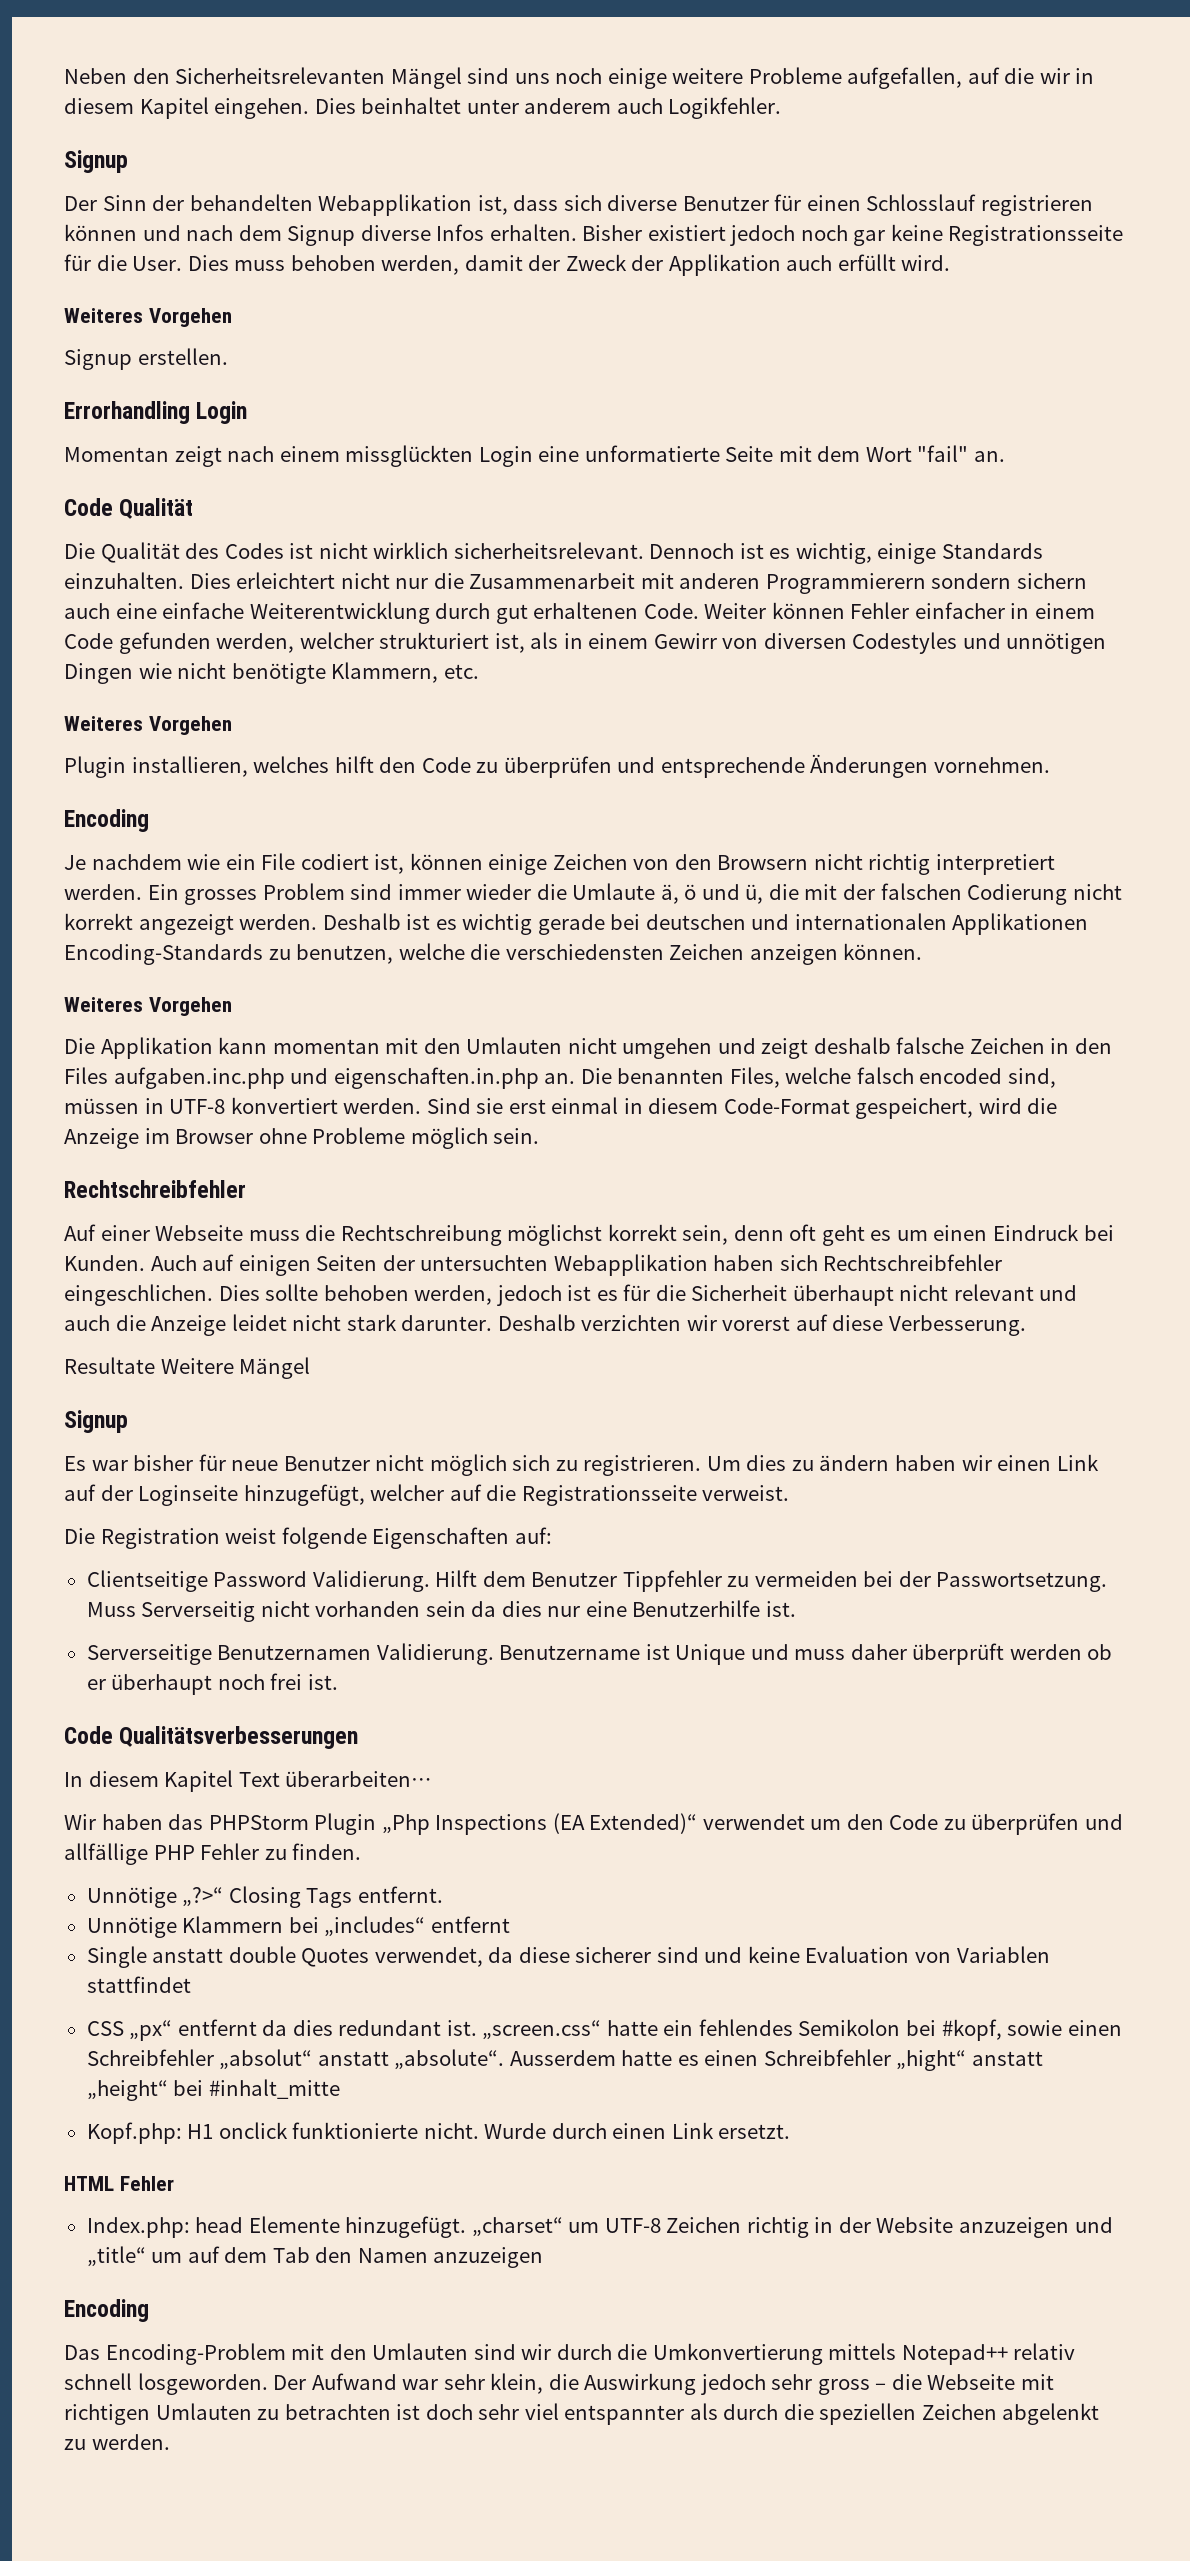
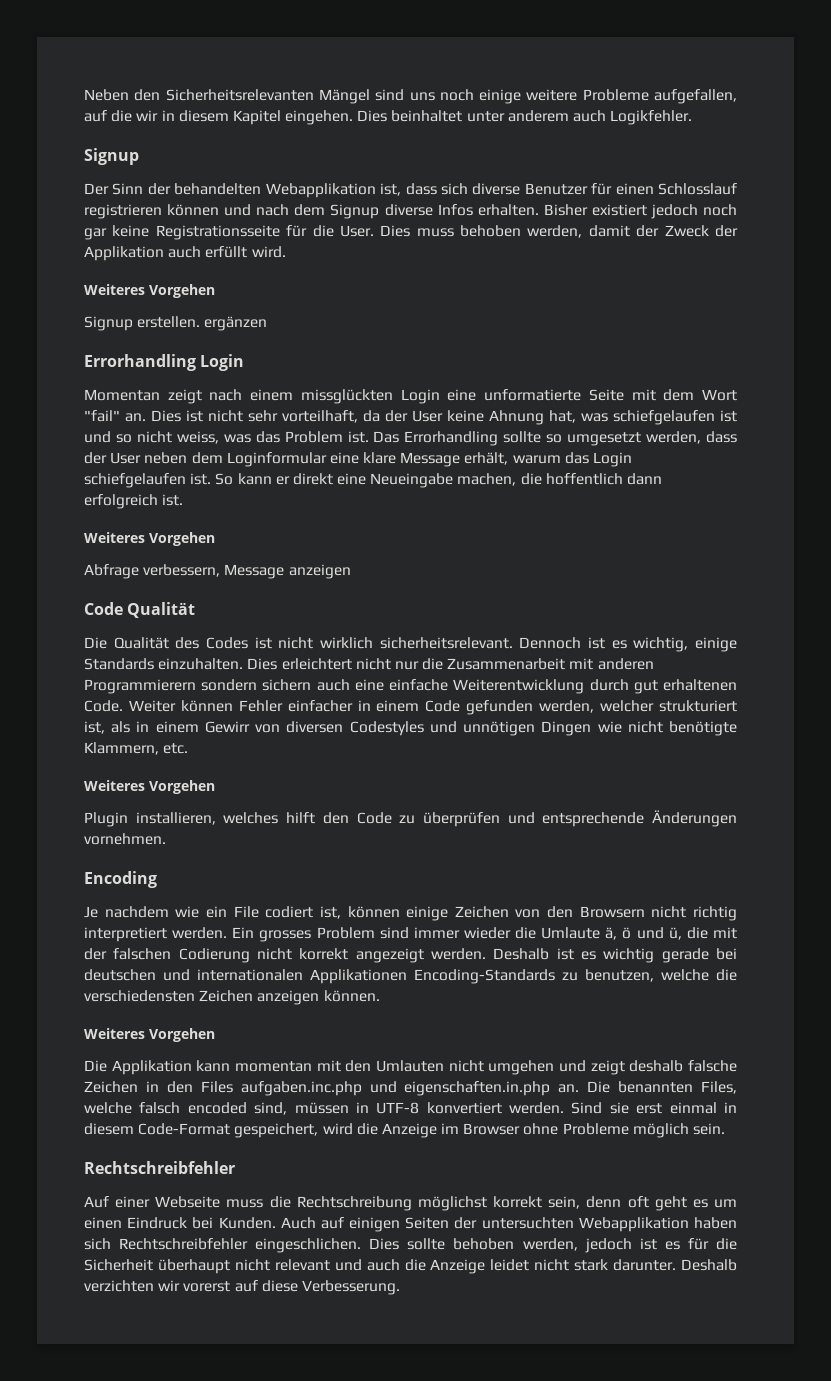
- Signup erstellen.
+ Signup erstellen. ergänzen
+ Dies ist nicht sehr vorteilhaft, da der User keine Ahnung hat, was schiefgelaufen ist und so nicht weiss, was das Problem ist. Das Errorhandling sollte so umgesetzt werden, dass der User neben dem Loginformular eine klare Message erhält, warum das Login schiefgelaufen ist. So kann er direkt eine Neueingabe machen, die hoffentlich dann erfolgreich ist.
+ Weiteres Vorgehen
+ Abfrage verbessern, Message anzeigen
- Resultate Weitere Mängel
- Signup
- Es war bisher für neue Benutzer nicht möglich sich zu registrieren. Um dies zu ändern haben wir einen Link auf der Loginseite hinzugefügt, welcher auf die Registrationsseite verweist.
- Die Registration weist folgende Eigenschaften auf:
- Clientseitige Password Validierung. Hilft dem Benutzer Tippfehler zu vermeiden bei der Passwortsetzung. Muss Serverseitig nicht vorhanden sein da dies nur eine Benutzerhilfe ist.
- Serverseitige Benutzernamen Validierung. Benutzername ist Unique und muss daher überprüft werden ob er überhaupt noch frei ist.
- Code Qualitätsverbesserungen
- In diesem Kapitel Text überarbeiten…
- Wir haben das PHPStorm Plugin „Php Inspections (EA Extended)“ verwendet um den Code zu überprüfen und allfällige PHP Fehler zu finden.
- Unnötige „?>“ Closing Tags entfernt.
- Unnötige Klammern bei „includes“ entfernt
- Single anstatt double Quotes verwendet, da diese sicherer sind und keine Evaluation von Variablen stattfindet
- CSS „px“ entfernt da dies redundant ist. „screen.css“ hatte ein fehlendes Semikolon bei #kopf, sowie einen Schreibfehler „absolut“ anstatt „absolute“. Ausserdem hatte es einen Schreibfehler „hight“ anstatt „height“ bei #inhalt_mitte
- Kopf.php: H1 onclick funktionierte nicht. Wurde durch einen Link ersetzt.
- HTML Fehler
- Index.php: head Elemente hinzugefügt. „charset“ um UTF-8 Zeichen richtig in der Website anzuzeigen und „title“ um auf dem Tab den Namen anzuzeigen
- Encoding
- Das Encoding-Problem mit den Umlauten sind wir durch die Umkonvertierung mittels Notepad++ relativ schnell losgeworden. Der Aufwand war sehr klein, die Auswirkung jedoch sehr gross – die Webseite mit richtigen Umlauten zu betrachten ist doch sehr viel entspannter als durch die speziellen Zeichen abgelenkt zu werden.

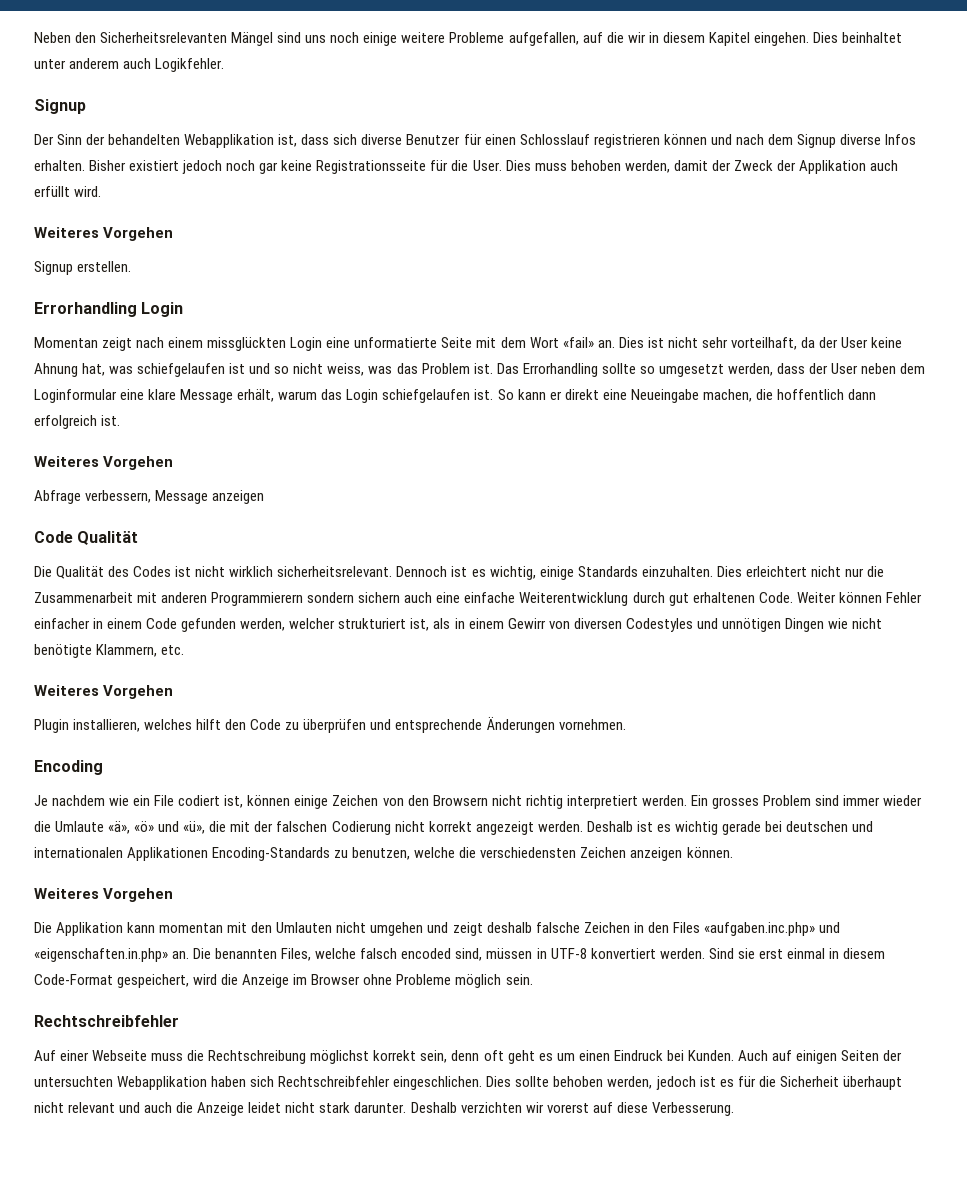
- Signup erstellen. ergänzen
+ Signup erstellen.
- Momentan zeigt nach einem missglückten Login eine unformatierte Seite mit dem Wort "fail" an.
+ Momentan zeigt nach einem missglückten Login eine unformatierte Seite mit dem Wort «fail» an.
- Ein grosses Problem sind immer wieder die Umlaute ä, ö und ü, die mit der falschen Codierung nicht korrekt angezeigt werden.
+ Ein grosses Problem sind immer wieder die Umlaute «ä», «ö» und «ü», die mit der falschen Codierung nicht korrekt angezeigt werden.
- Die Applikation kann momentan mit den Umlauten nicht umgehen und zeigt deshalb falsche Zeichen in den Files aufgaben.inc.php und eigenschaften.in.php an.
+ Die Applikation kann momentan mit den Umlauten nicht umgehen und zeigt deshalb falsche Zeichen in den Files «aufgaben.inc.php» und «eigenschaften.in.php» an.

